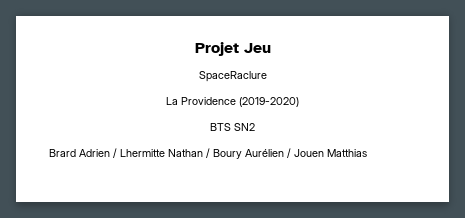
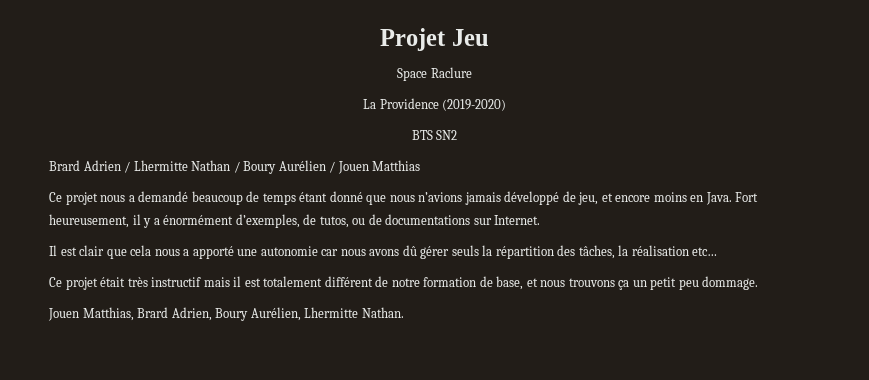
- SpaceRaclure
+ Space Raclure
+ Ce projet nous a demandé beaucoup de temps étant donné que nous n’avions jamais développé de jeu, et encore moins en Java. Fort heureusement, il y a énormément d’exemples, de tutos, ou de documentations sur Internet.
+ Il est clair que cela nous a apporté une autonomie car nous avons dû gérer seuls la répartition des tâches, la réalisation etc…
+ Ce projet était très instructif mais il est totalement différent de notre formation de base, et nous trouvons ça un petit peu dommage.
+ Jouen Matthias, Brard Adrien, Boury Aurélien, Lhermitte Nathan.

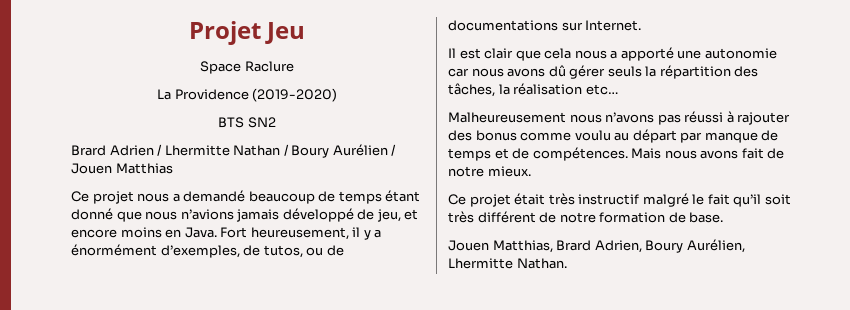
+ Malheureusement nous n’avons pas réussi à rajouter des bonus comme voulu au départ par manque de temps et de compétences. Mais nous avons fait de notre mieux.
- Ce projet était très instructif mais il est totalement différent de notre formation de base, et nous trouvons ça un petit peu dommage.
+ Ce projet était très instructif malgré le fait qu’il soit très différent de notre formation de base.

